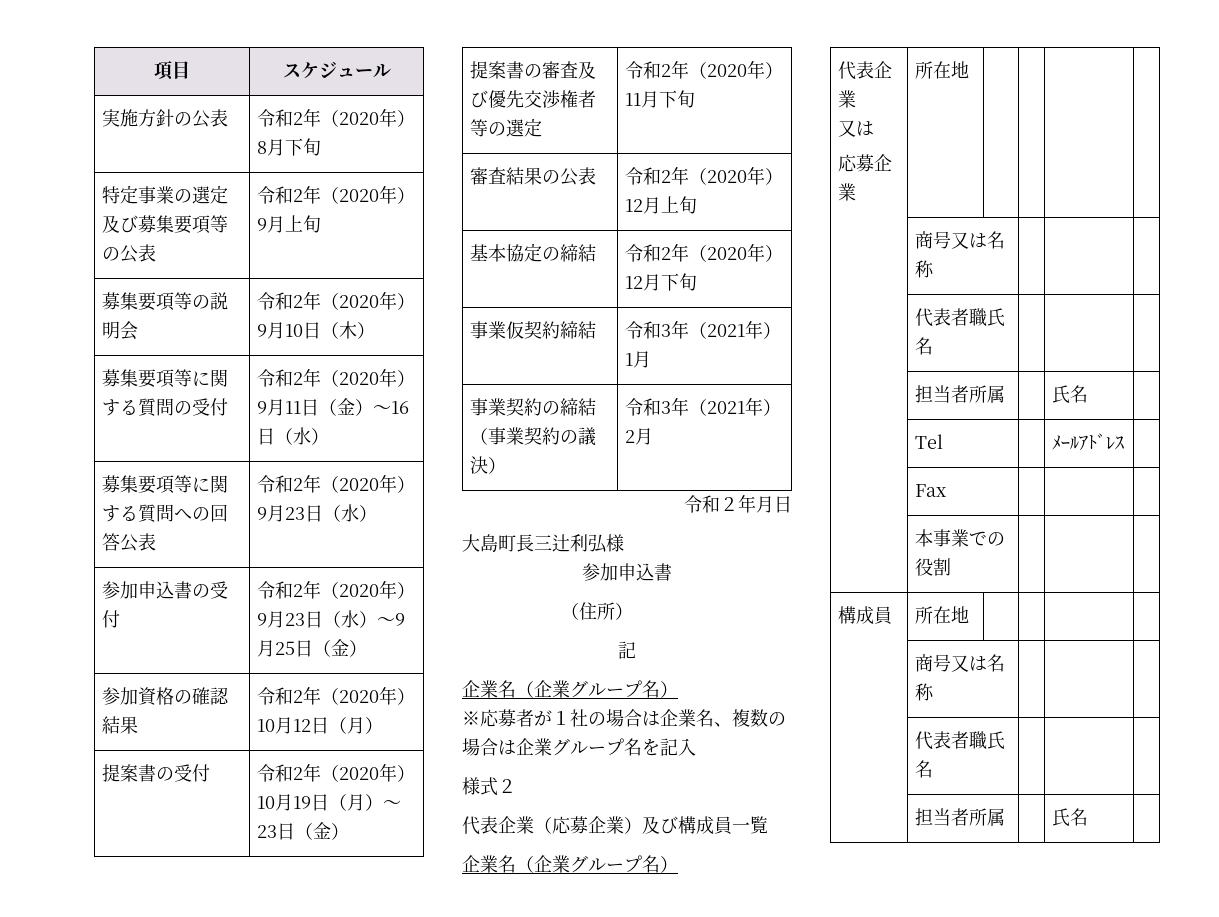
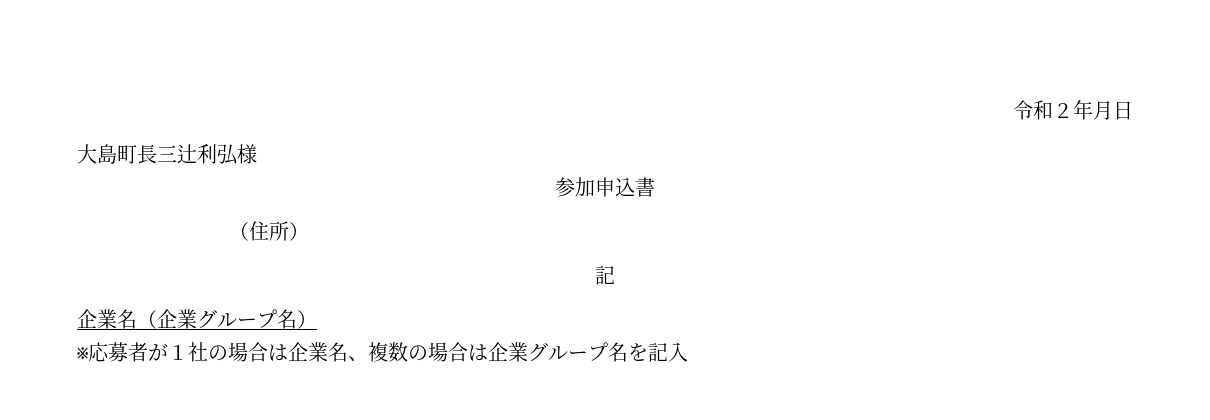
- 項目 | スケジュール
- 実施方針の公表 | 令和2年（2020年）8月下旬
- 特定事業の選定及び募集要項等の公表 | 令和2年（2020年）9月上旬
- 募集要項等の説明会 | 令和2年（2020年）9月10日（木）
- 募集要項等に関する質問の受付 | 令和2年（2020年）9月11日（金）～16日（水）
- 募集要項等に関する質問への回答公表 | 令和2年（2020年）9月23日（水）
- 参加申込書の受付 | 令和2年（2020年）9月23日（水）～9月25日（金）
- 参加資格の確認結果 | 令和2年（2020年）10月12日（月）
- 提案書の受付 | 令和2年（2020年）10月19日（月）～23日（金）
- 提案書の審査及び優先交渉権者等の選定 | 令和2年（2020年）11月下旬
- 審査結果の公表 | 令和2年（2020年）12月上旬
- 基本協定の締結 | 令和2年（2020年）12月下旬
- 事業仮契約締結 | 令和3年（2021年）1月
- 事業契約の締結（事業契約の議決） | 令和3年（2021年）2月
- 様式２
- 代表企業（応募企業）及び構成員一覧
- 企業名（企業グループ名）
- 代表企業
- 又は
- 応募企業 | 所在地 | | | |
- | 商号又は名称 | | |
- | 代表者職氏名 | | |
- | 担当者所属 | | 氏名 |
- | Tel | | ﾒｰﾙｱﾄﾞﾚｽ |
- | Fax | | |
- | 本事業での役割 | | |
- 構成員 | 所在地 | | | |
- | 商号又は名称 | | |
- | 代表者職氏名 | | |
- | 担当者所属 | | 氏名 |

